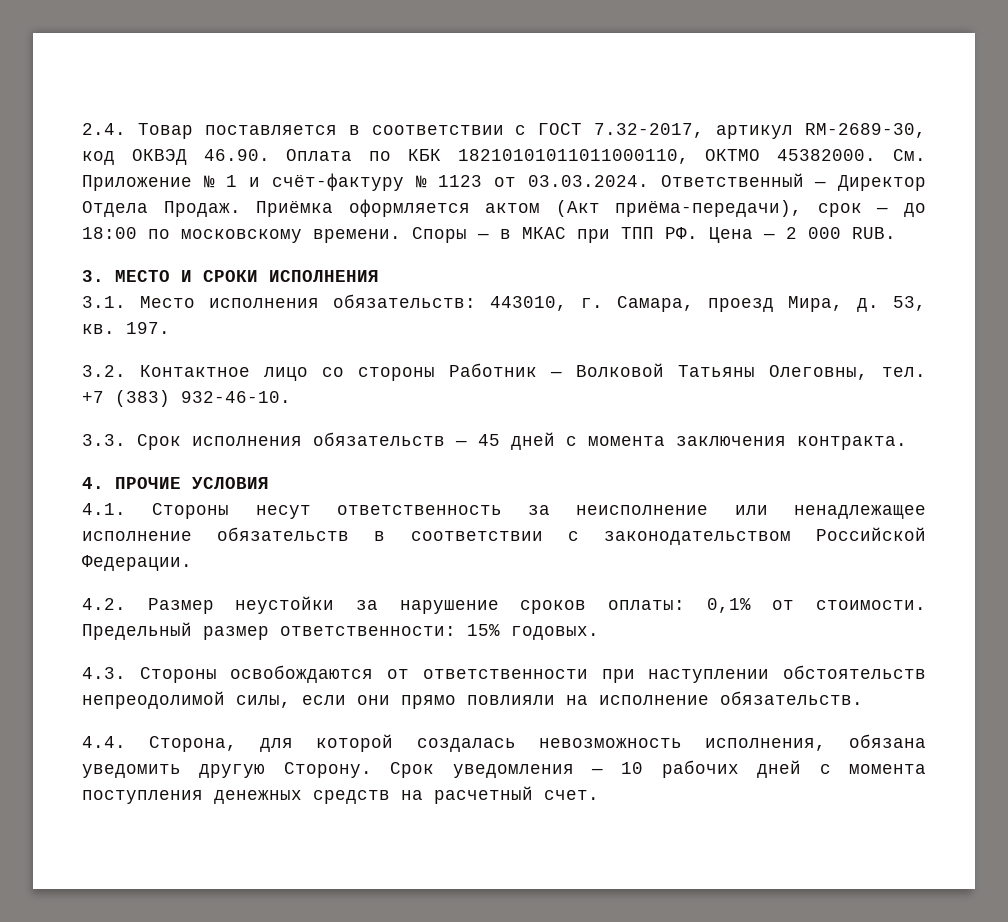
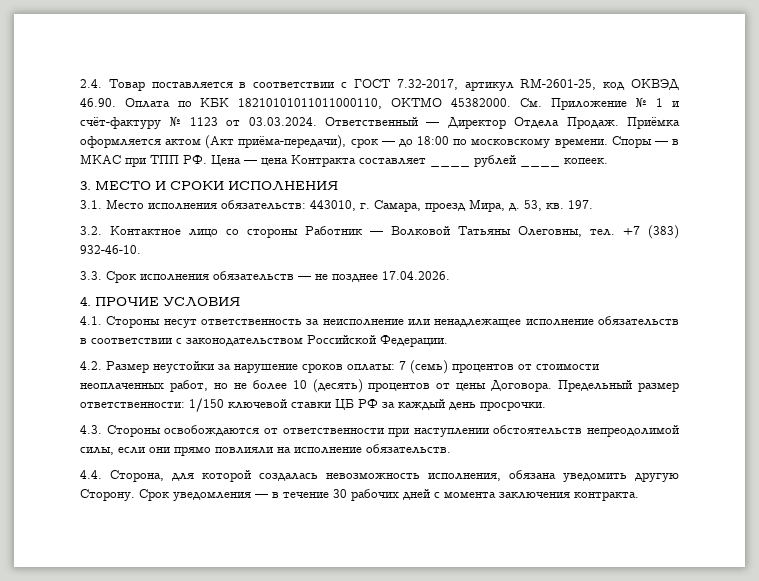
- 2.4. Товар поставляется в соответствии с ГОСТ 7.32-2017, артикул RM-2689-30, код ОКВЭД 46.90. Оплата по КБК 18210101011011000110, ОКТМО 45382000.
+ 2.4. Товар поставляется в соответствии с ГОСТ 7.32-2017, артикул RM-2601-25, код ОКВЭД 46.90. Оплата по КБК 18210101011011000110, ОКТМО 45382000.
- Споры — в МКАС при ТПП РФ. Цена — 2 000 RUB.
+ Споры — в МКАС при ТПП РФ. Цена — цена Контракта составляет ____ рублей ____ копеек.
- 3.3. Срок исполнения обязательств — 45 дней с момента заключения контракта.
+ 3.3. Срок исполнения обязательств — не позднее 17.04.2026.
- 4.2. Размер неустойки за нарушение сроков оплаты: 0,1% от стоимости. Предельный размер ответственности: 15% годовых.
+ 4.2. Размер неустойки за нарушение сроков оплаты: 7 (семь) процентов от стоимости неоплаченных работ, но не более 10 (десять) процентов от цены Договора. Предельный размер ответственности: 1/150 ключевой ставки ЦБ РФ за каждый день просрочки.
- Срок уведомления — 10 рабочих дней с момента поступления денежных средств на расчетный счет.
+ Срок уведомления — в течение 30 рабочих дней с момента заключения контракта.

